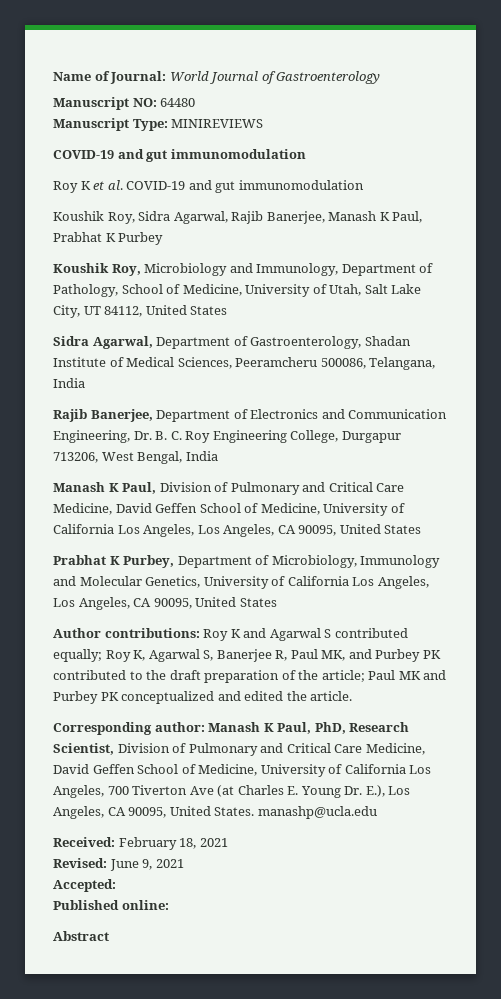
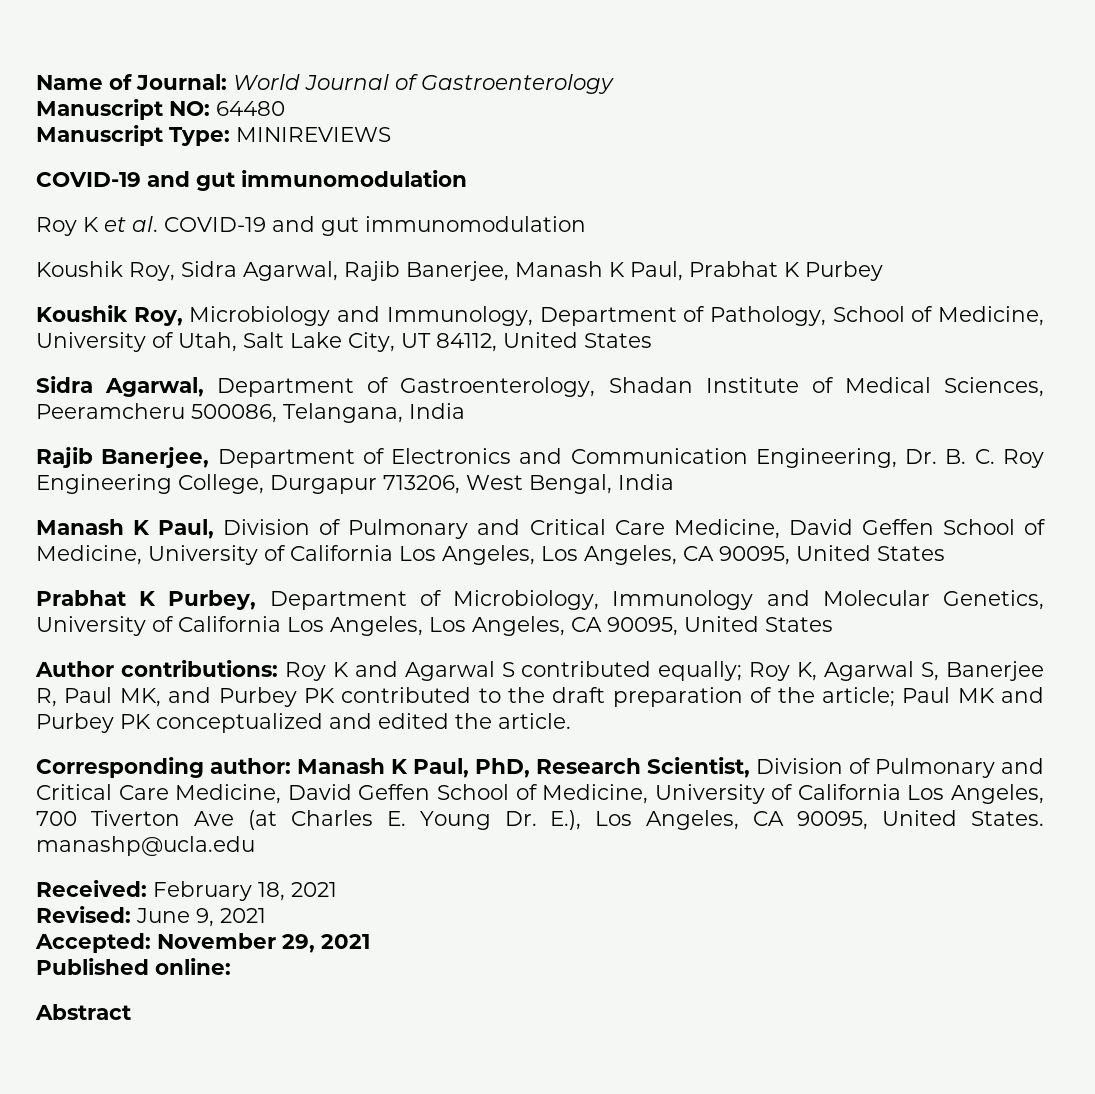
- Accepted:
+ Accepted: November 29, 2021

